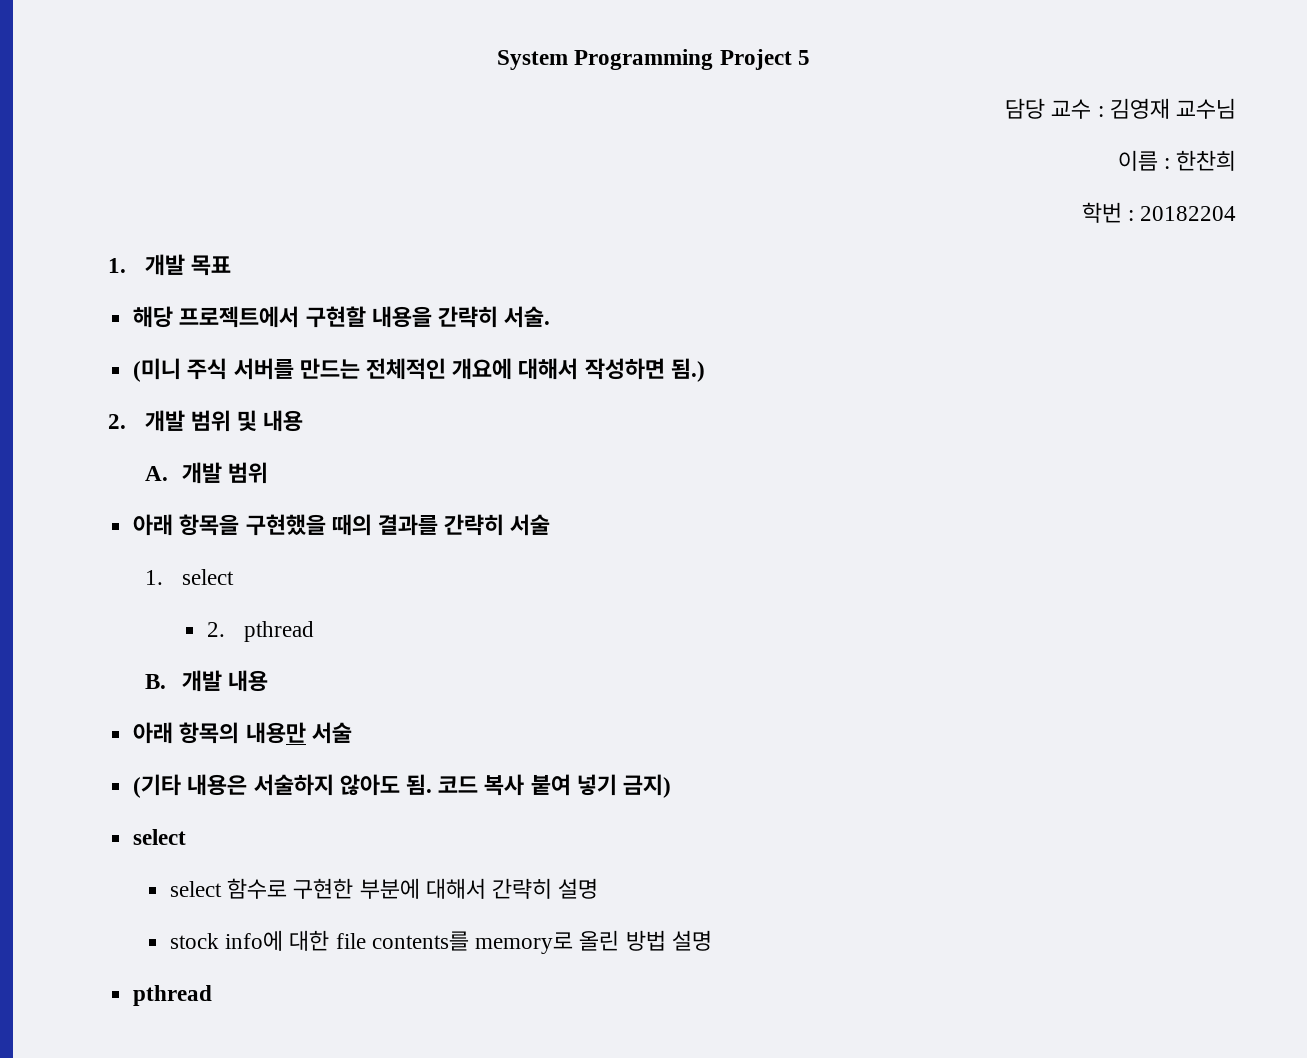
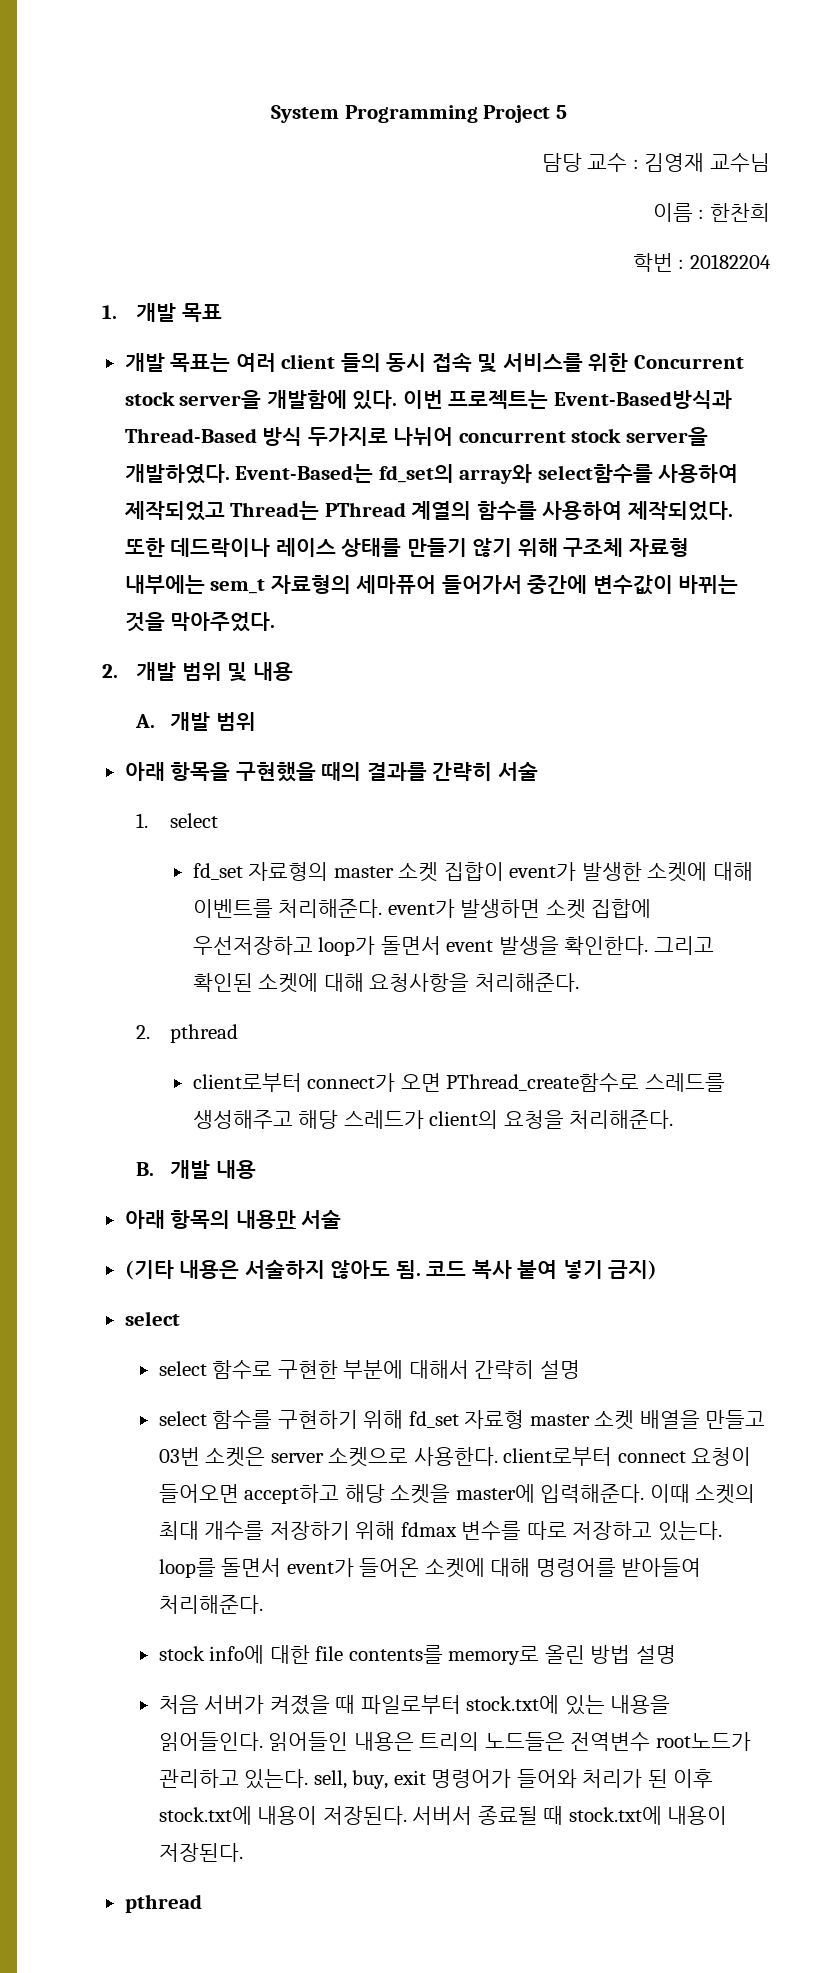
- 해당 프로젝트에서 구현할 내용을 간략히 서술.
- (미니 주식 서버를 만드는 전체적인 개요에 대해서 작성하면 됨.)
+ 개발 목표는 여러 client 들의 동시 접속 및 서비스를 위한 Concurrent stock server을 개발함에 있다. 이번 프로젝트는 Event-Based방식과 Thread-Based 방식 두가지로 나뉘어 concurrent stock server을 개발하였다. Event-Based는 fd_set의 array와 select함수를 사용하여 제작되었고 Thread는 PThread 계열의 함수를 사용하여 제작되었다. 또한 데드락이나 레이스 상태를 만들기 않기 위해 구조체 자료형 내부에는 sem_t 자료형의 세마퓨어 들어가서 중간에 변수값이 바뀌는 것을 막아주었다.
+ fd_set 자료형의 master 소켓 집합이 event가 발생한 소켓에 대해 이벤트를 처리해준다. event가 발생하면 소켓 집합에 우선저장하고 loop가 돌면서 event 발생을 확인한다. 그리고 확인된 소켓에 대해 요청사항을 처리해준다.
  2. pthread
+ client로부터 connect가 오면 PThread_create함수로 스레드를 생성해주고 해당 스레드가 client의 요청을 처리해준다.
+ select 함수를 구현하기 위해 fd_set 자료형 master 소켓 배열을 만들고 03번 소켓은 server 소켓으로 사용한다. client로부터 connect 요청이 들어오면 accept하고 해당 소켓을 master에 입력해준다. 이때 소켓의 최대 개수를 저장하기 위해 fdmax 변수를 따로 저장하고 있는다. loop를 돌면서 event가 들어온 소켓에 대해 명령어를 받아들여 처리해준다.
+ 처음 서버가 켜졌을 때 파일로부터 stock.txt에 있는 내용을 읽어들인다. 읽어들인 내용은 트리의 노드들은 전역변수 root노드가 관리하고 있는다. sell, buy, exit 명령어가 들어와 처리가 된 이후 stock.txt에 내용이 저장된다. 서버서 종료될 때 stock.txt에 내용이 저장된다.

